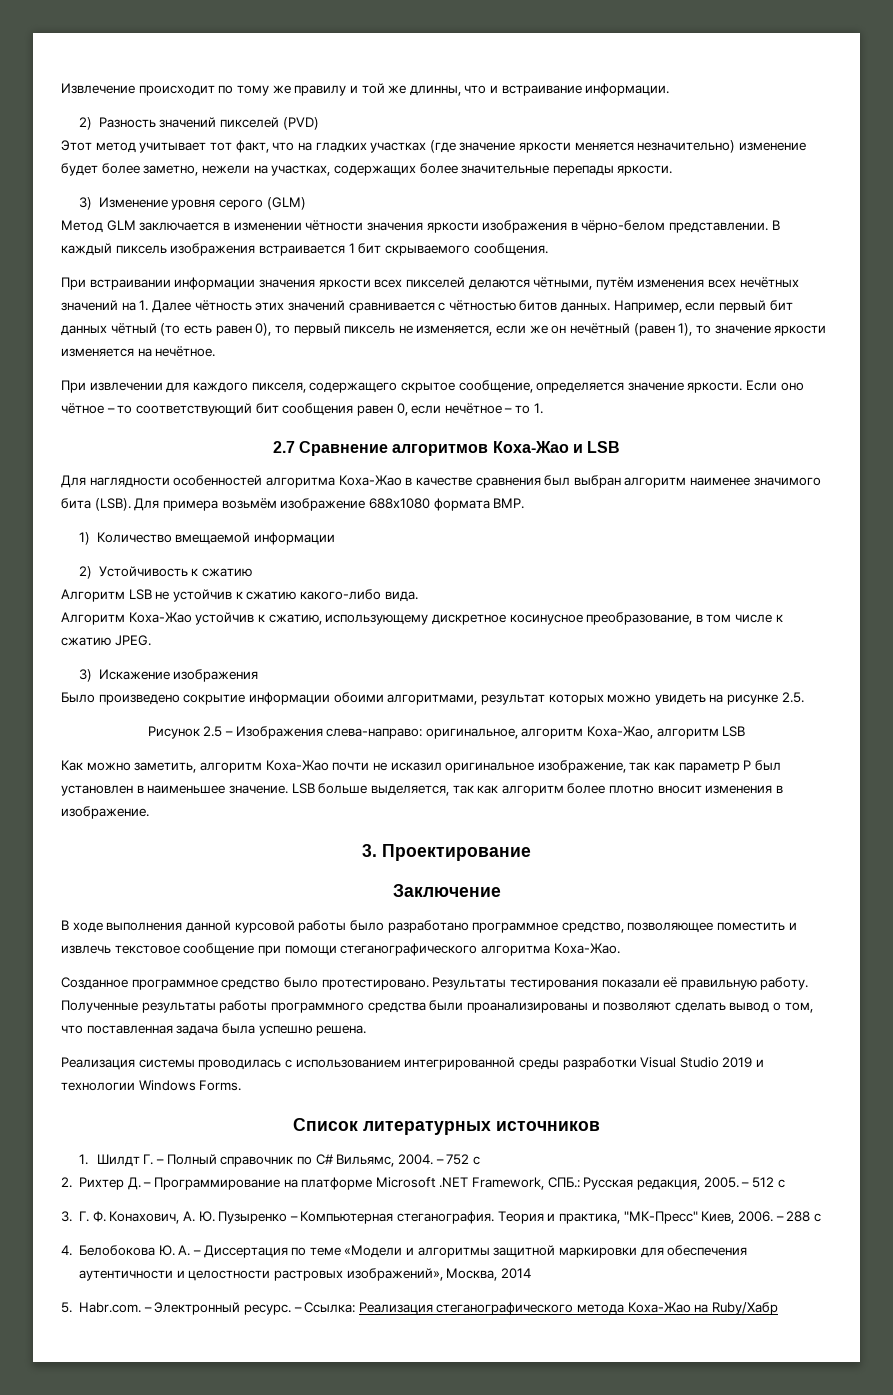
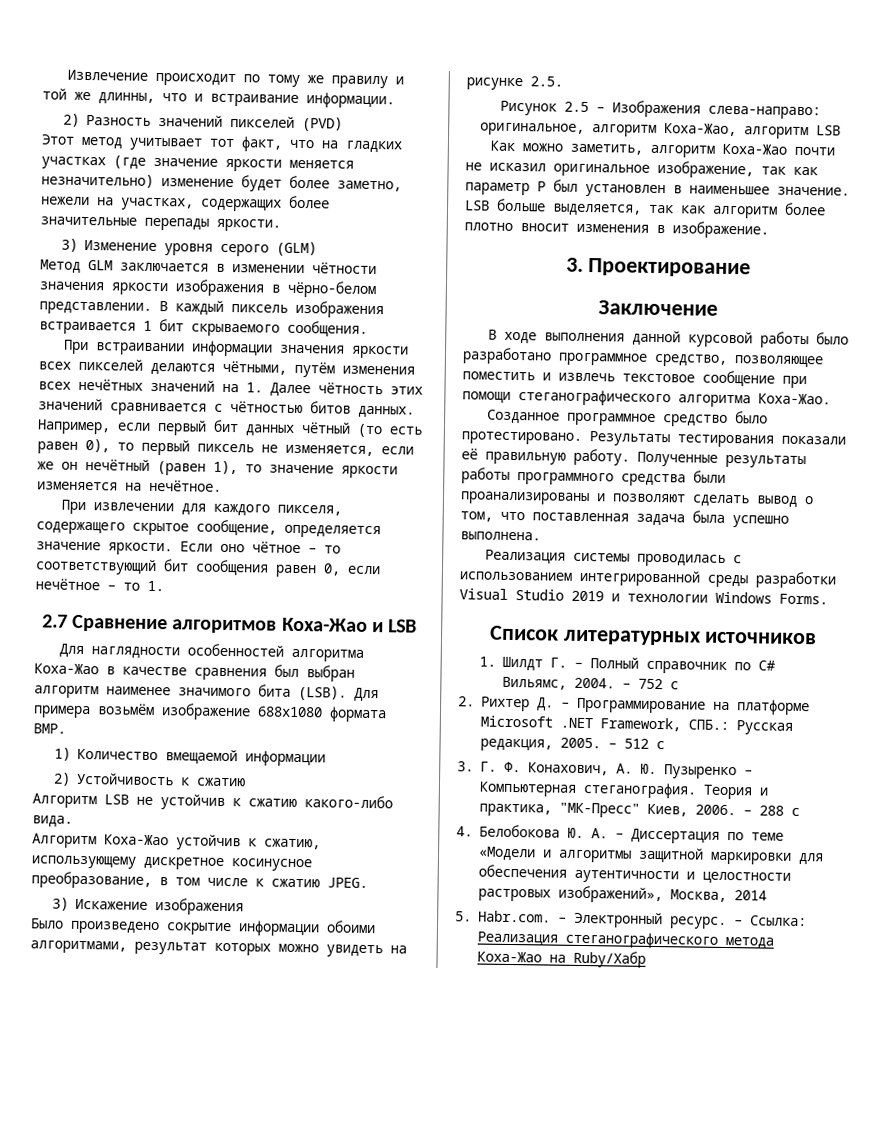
- Полученные результаты работы программного средства были проанализированы и позволяют сделать вывод о том, что поставленная задача была успешно решена.
+ Полученные результаты работы программного средства были проанализированы и позволяют сделать вывод о том, что поставленная задача была успешно выполнена.

